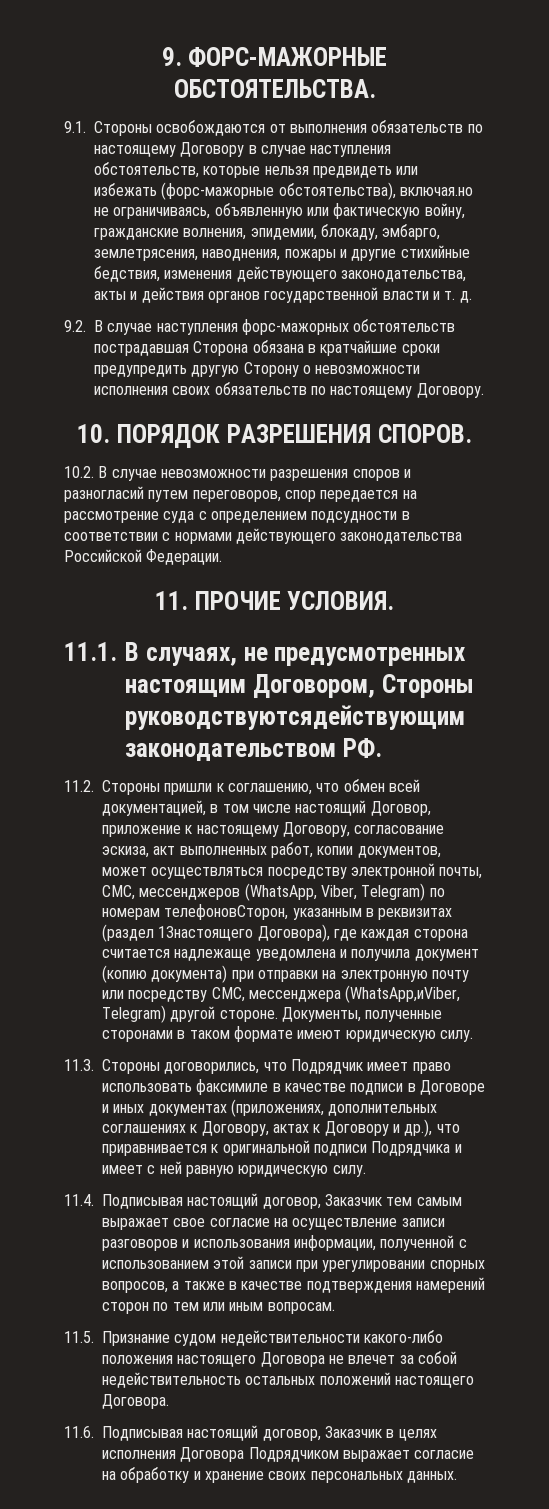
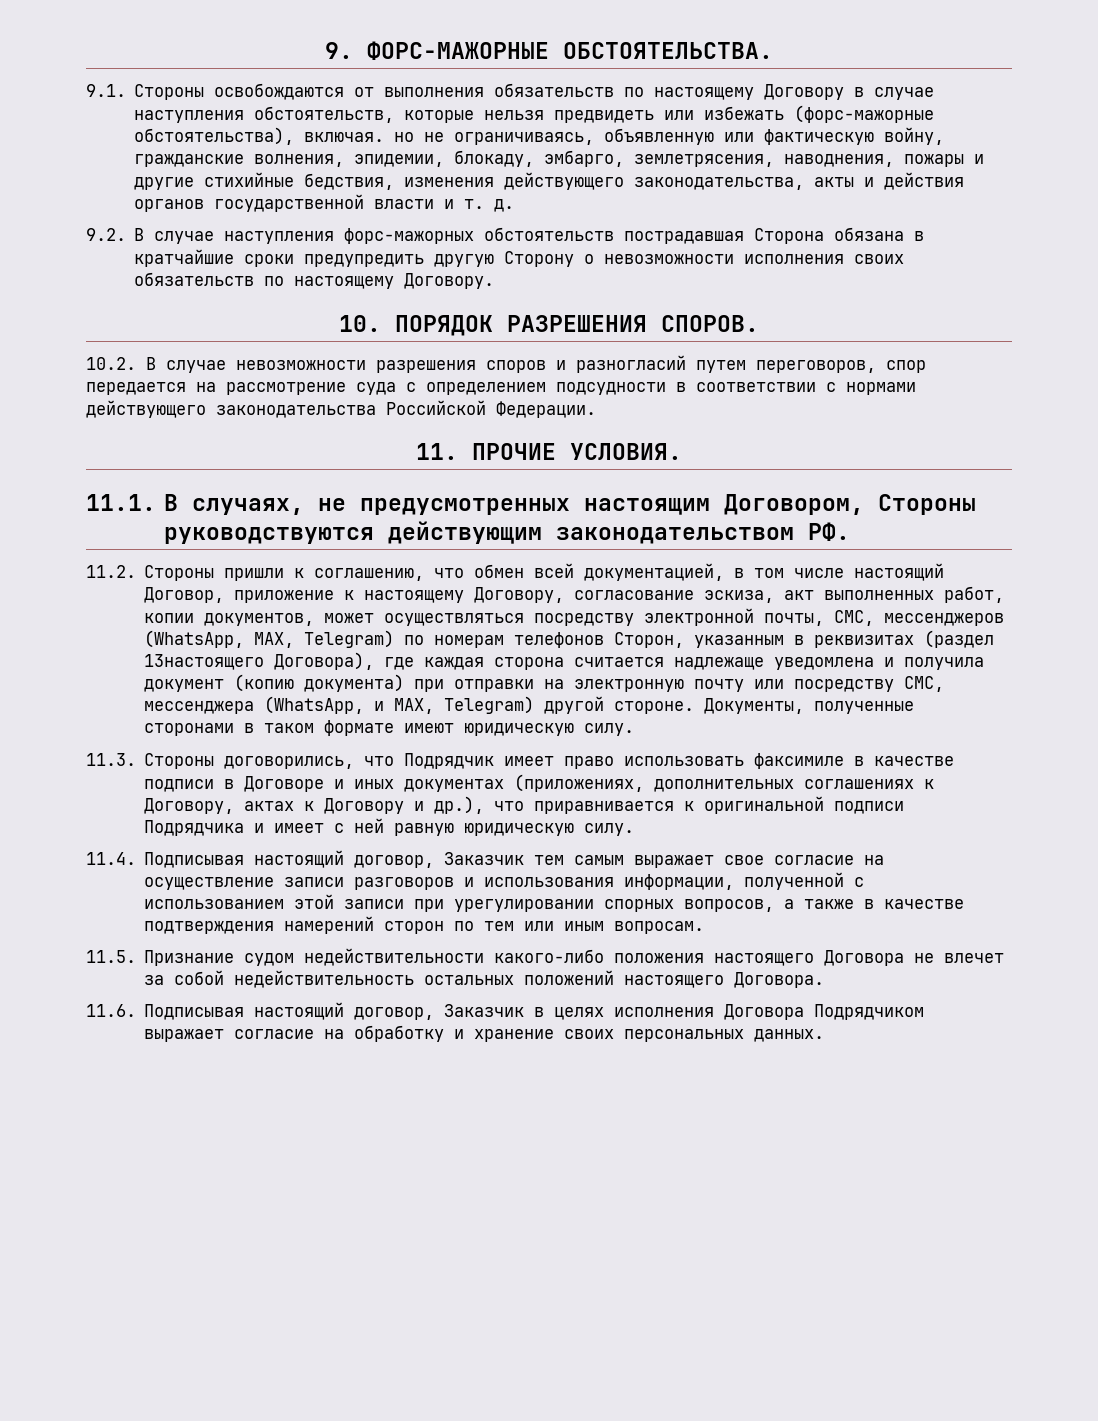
- 9.1. Стороны освобождаются от выполнения обязательств по настоящему Договору в случае наступления обстоятельств, которые нельзя предвидеть или избежать (форс-мажорные обстоятельства), включая.но не ограничиваясь, объявленную или фактическую войну, гражданские волнения, эпидемии, блокаду, эмбарго, землетрясения, наводнения, пожары и другие стихийные бедствия, изменения действующего законодательства, акты и действия органов государственной власти и т. д.
+ 9.1. Стороны освобождаются от выполнения обязательств по настоящему Договору в случае наступления обстоятельств, которые нельзя предвидеть или избежать (форс-мажорные обстоятельства), включая. но не ограничиваясь, объявленную или фактическую войну, гражданские волнения, эпидемии, блокаду, эмбарго, землетрясения, наводнения, пожары и другие стихийные бедствия, изменения действующего законодательства, акты и действия органов государственной власти и т. д.
- 11.1. В случаях, не предусмотренных настоящим Договором, Стороны руководствуютсядействующим законодательством РФ.
+ 11.1. В случаях, не предусмотренных настоящим Договором, Стороны руководствуются действующим законодательством РФ.
- 11.2. Стороны пришли к соглашению, что обмен всей документацией, в том числе настоящий Договор, приложение к настоящему Договору, согласование эскиза, акт выполненных работ, копии документов, может осуществляться посредству электронной почты, СМС, мессенджеров (WhatsApp, Viber, Telegram) по номерам телефоновСторон, указанным в реквизитах (раздел 13настоящего Договора), где каждая сторона считается надлежаще уведомлена и получила документ (копию документа) при отправки на электронную почту или посредству СМС, мессенджера (WhatsApp,иViber, Telegram) другой стороне.
+ 11.2. Стороны пришли к соглашению, что обмен всей документацией, в том числе настоящий Договор, приложение к настоящему Договору, согласование эскиза, акт выполненных работ, копии документов, может осуществляться посредству электронной почты, СМС, мессенджеров (WhatsApp, МАХ, Telegram) по номерам телефонов Сторон, указанным в реквизитах (раздел 13настоящего Договора), где каждая сторона считается надлежаще уведомлена и получила документ (копию документа) при отправки на электронную почту или посредству СМС, мессенджера (WhatsApp, и МАХ, Telegram) другой стороне.

